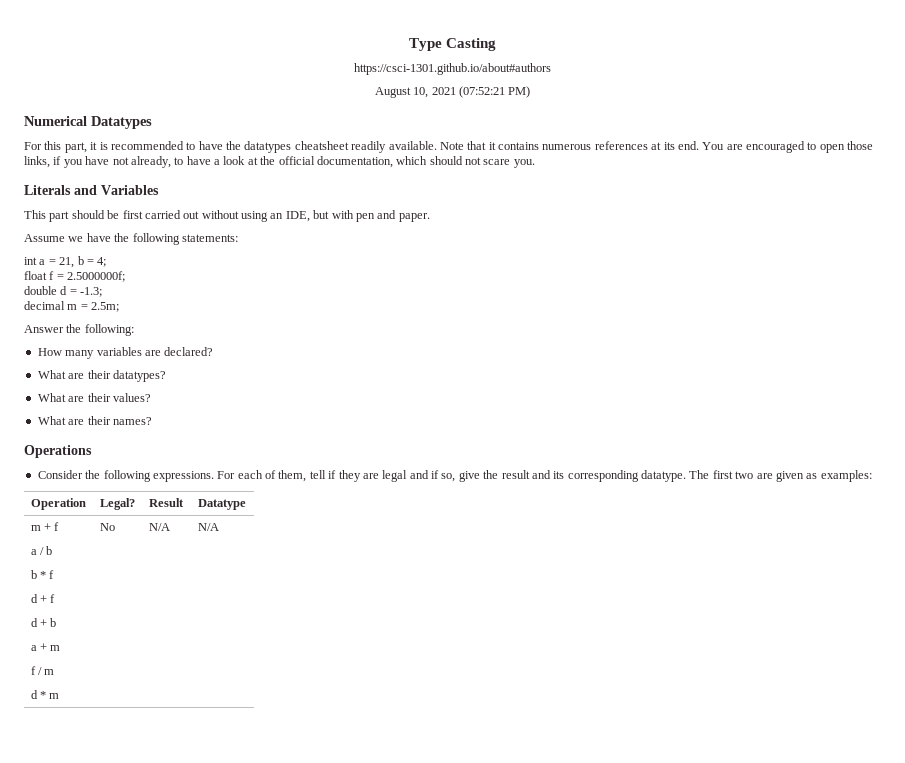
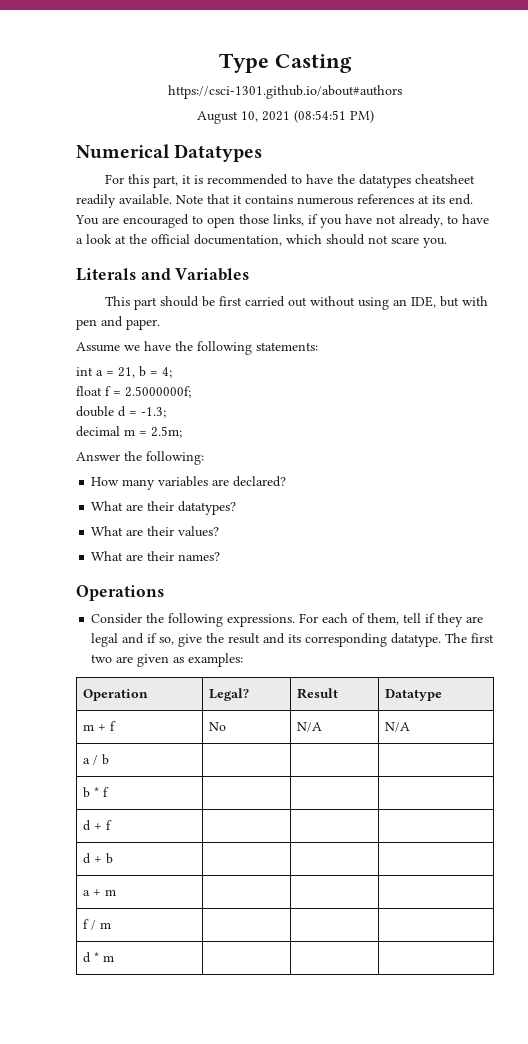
- August 10, 2021 (07:52:21 PM)
+ August 10, 2021 (08:54:51 PM)

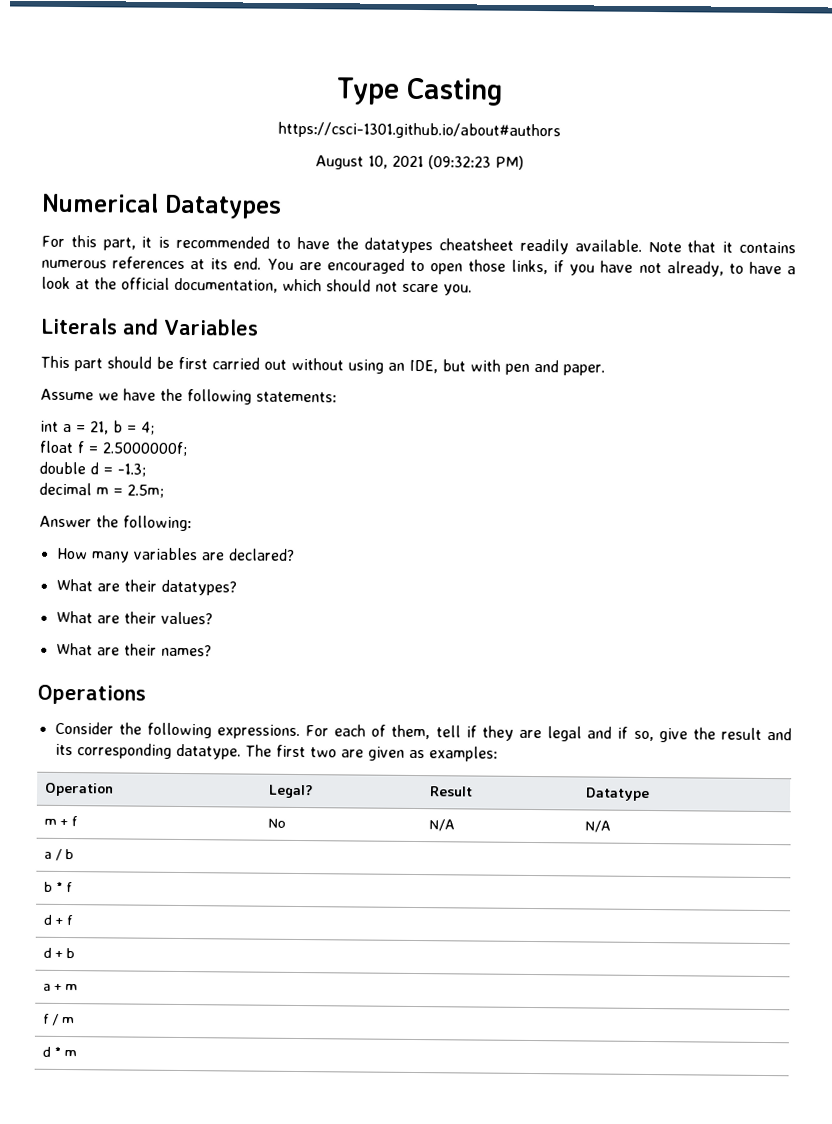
- August 10, 2021 (08:54:51 PM)
+ August 10, 2021 (09:32:23 PM)

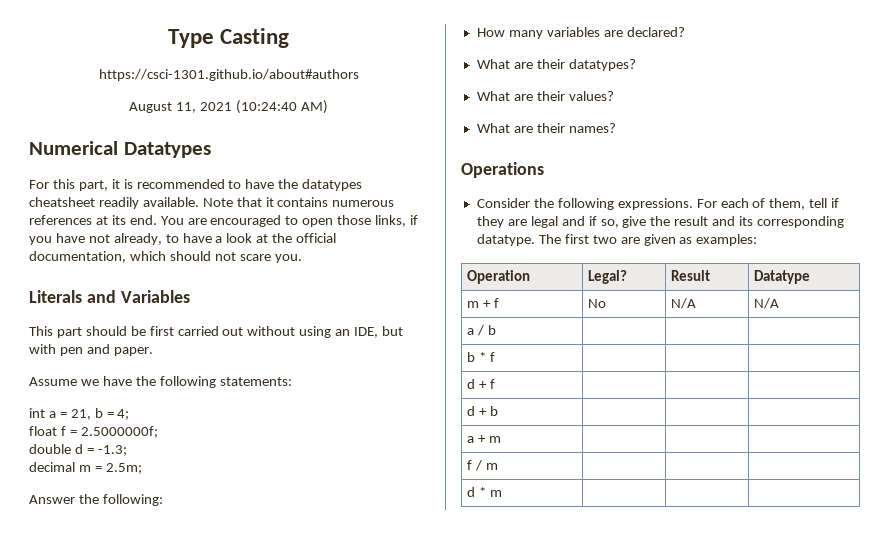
- August 10, 2021 (09:32:23 PM)
+ August 11, 2021 (10:24:40 AM)

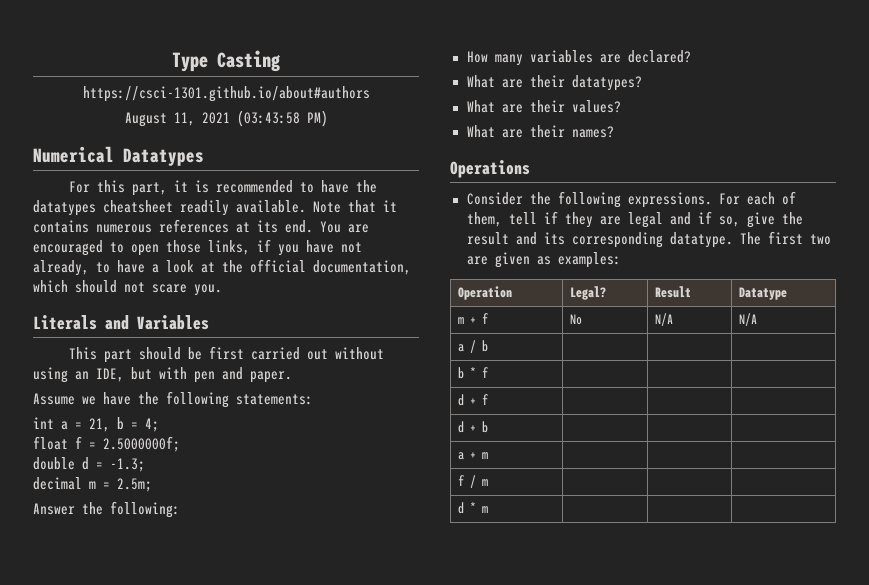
- August 11, 2021 (10:24:40 AM)
+ August 11, 2021 (03:43:58 PM)

